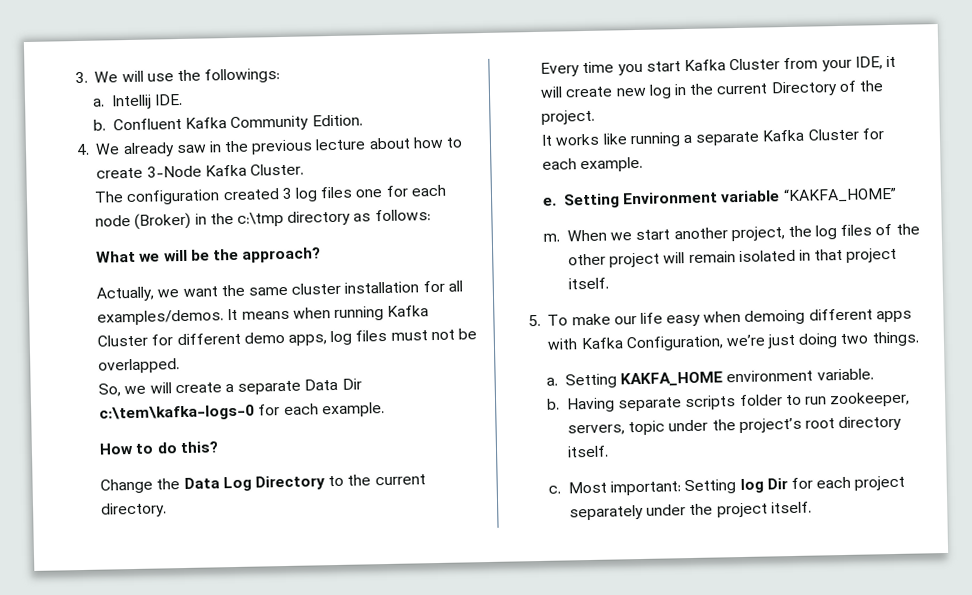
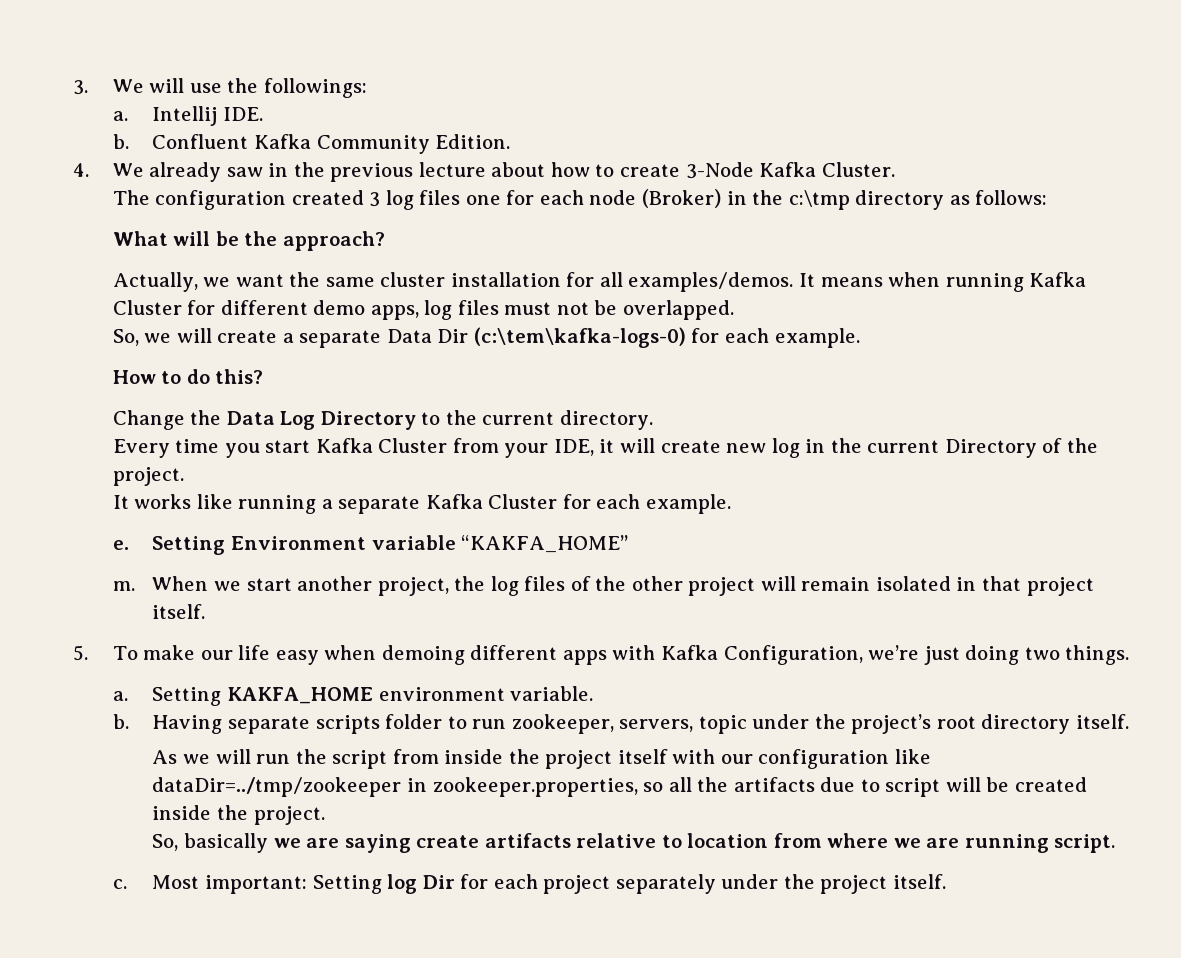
- What we will be the approach?
+ What will be the approach?
- So, we will create a separate Data Dir c:\tem\kafka-logs-0 for each example.
+ So, we will create a separate Data Dir (c:\tem\kafka-logs-0) for each example.
+ As we will run the script from inside the project itself with our configuration like dataDir=../tmp/zookeeper in zookeeper.properties, so all the artifacts due to script will be created inside the project.
+ So, basically we are saying create artifacts relative to location from where we are running script.

